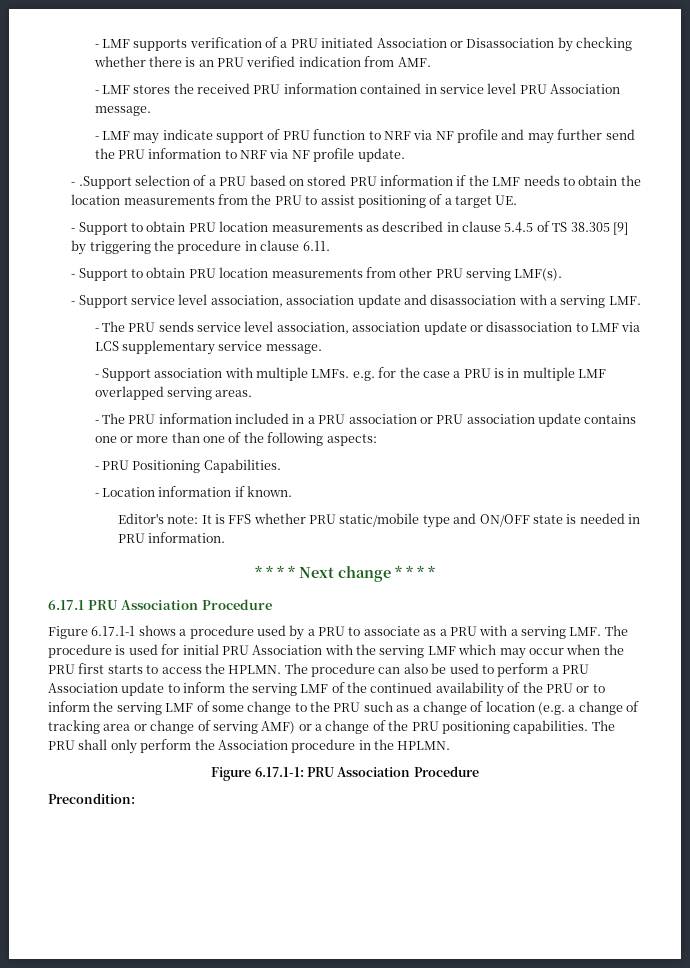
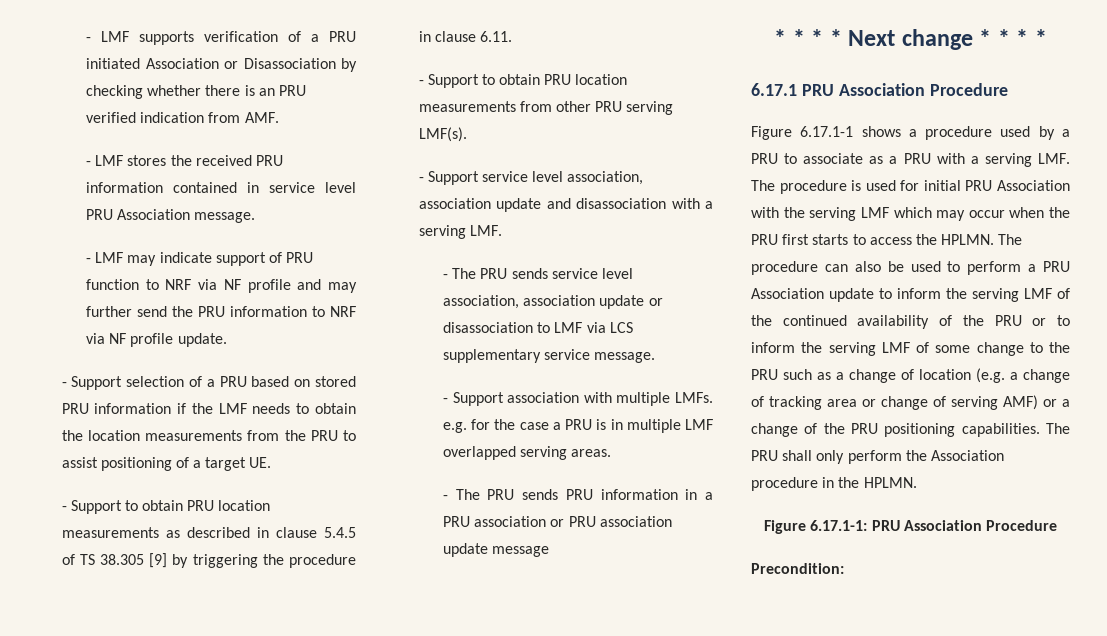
- - .Support selection of a PRU based on stored PRU information if the LMF needs to obtain the location measurements from the PRU to assist positioning of a target UE.
+ - Support selection of a PRU based on stored PRU information if the LMF needs to obtain the location measurements from the PRU to assist positioning of a target UE.
- - The PRU information included in a PRU association or PRU association update contains one or more than one of the following aspects:
- - PRU Positioning Capabilities.
- - Location information if known.
- Editor's note: It is FFS whether PRU static/mobile type and ON/OFF state is needed in PRU information.
+ - The PRU sends PRU information in a PRU association or PRU association update message

